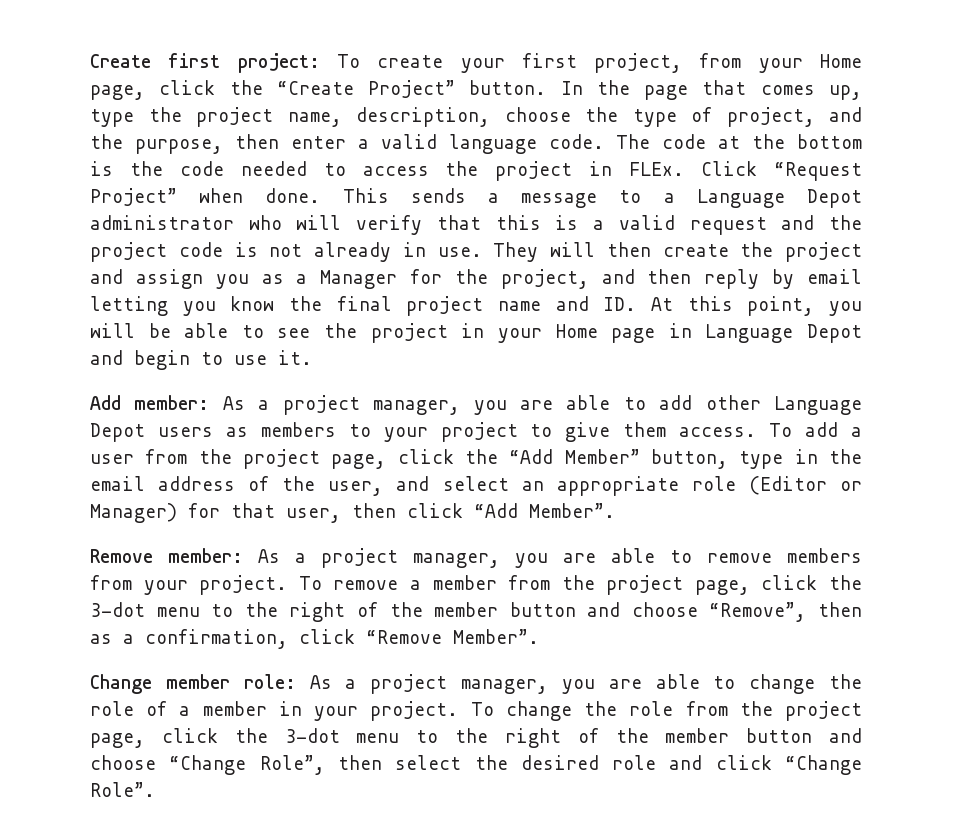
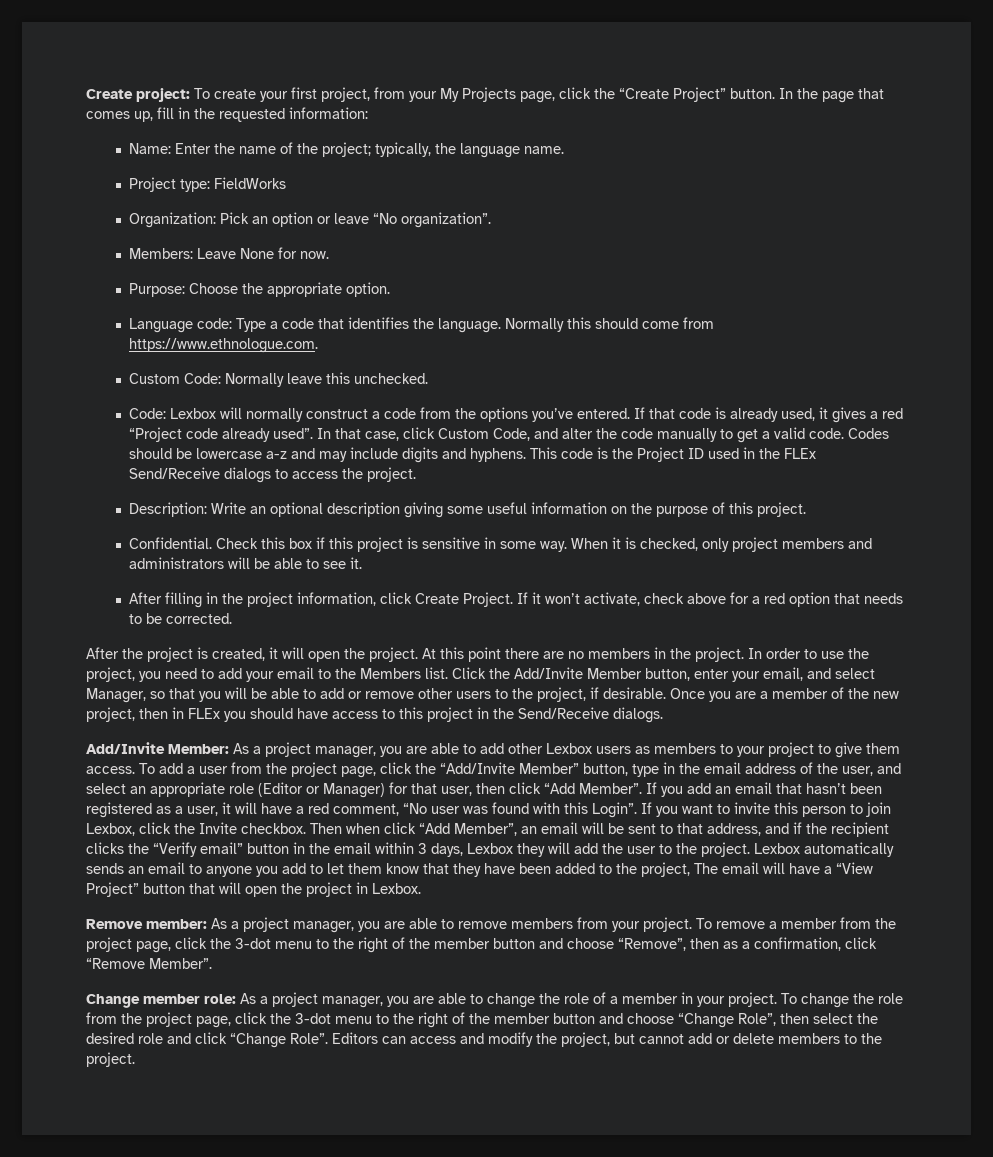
- Create first project: To create your first project, from your Home page, click the “Create Project” button.
+ Create project: To create your first project, from your My Projects page, click the “Create Project” button.
- In the page that comes up, type the project name, description, choose the type of project, and the purpose, then enter a valid language code. The code at the bottom is the code needed to access the project in FLEx. Click “Request Project” when done. This sends a message to a Language Depot administrator who will verify that this is a valid request and the project code is not already in use. They will then create the project and assign you as a Manager for the project, and then reply by email letting you know the final project name and ID. At this point, you will be able to see the project in your Home page in Language Depot and begin to use it.
- Add member: As a project manager, you are able to add other Language Depot users as members to your project to give them access.
+ In the page that comes up, fill in the requested information:
+ Name: Enter the name of the project; typically, the language name.
+ Project type: FieldWorks
+ Organization: Pick an option or leave “No organization”.
+ Members: Leave None for now.
+ Purpose: Choose the appropriate option.
+ Language code: Type a code that identifies the language. Normally this should come from https://www.ethnologue.com.
+ Custom Code: Normally leave this unchecked.
+ Code: Lexbox will normally construct a code from the options you’ve entered. If that code is already used, it gives a red “Project code already used”. In that case, click Custom Code, and alter the code manually to get a valid code. Codes should be lowercase a-z and may include digits and hyphens. This code is the Project ID used in the FLEx Send/Receive dialogs to access the project.
+ Description: Write an optional description giving some useful information on the purpose of this project.
+ Confidential. Check this box if this project is sensitive in some way. When it is checked, only project members and administrators will be able to see it.
+ After filling in the project information, click Create Project. If it won’t activate, check above for a red option that needs to be corrected.
+ After the project is created, it will open the project. At this point there are no members in the project. In order to use the project, you need to add your email to the Members list. Click the Add/Invite Member button, enter your email, and select Manager, so that you will be able to add or remove other users to the project, if desirable. Once you are a member of the new project, then in FLEx you should have access to this project in the Send/Receive dialogs.
+ Add/Invite Member: As a project manager, you are able to add other Lexbox users as members to your project to give them access.
- To add a user from the project page, click the “Add Member” button, type in the email address of the user, and select an appropriate role (Editor or Manager) for that user, then click “Add Member”.
+ To add a user from the project page, click the “Add/Invite Member” button, type in the email address of the user, and select an appropriate role (Editor or Manager) for that user, then click “Add Member”. If you add an email that hasn’t been registered as a user, it will have a red comment, “No user was found with this Login”. If you want to invite this person to join Lexbox, click the Invite checkbox. Then when click “Add Member”, an email will be sent to that address, and if the recipient clicks the “Verify email” button in the email within 3 days, Lexbox they will add the user to the project. Lexbox automatically sends an email to anyone you add to let them know that they have been added to the project, The email will have a “View Project” button that will open the project in Lexbox.
+ Editors can access and modify the project, but cannot add or delete members to the project.

